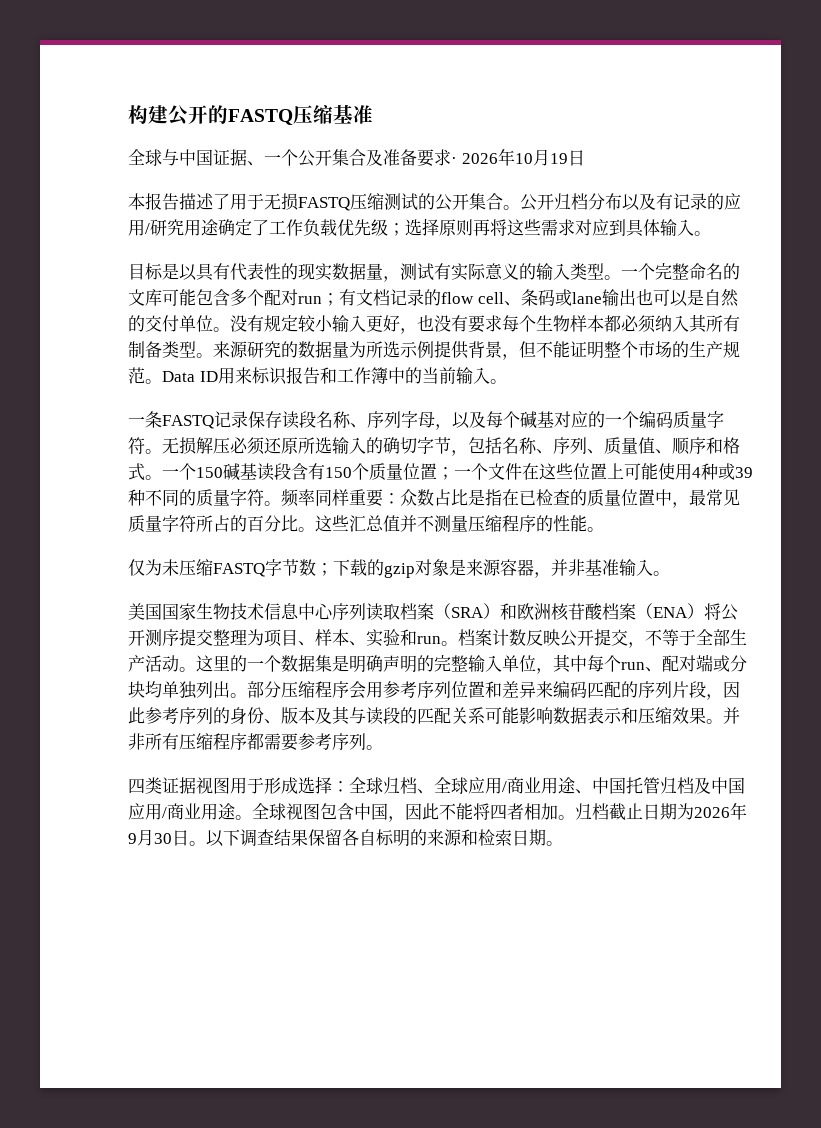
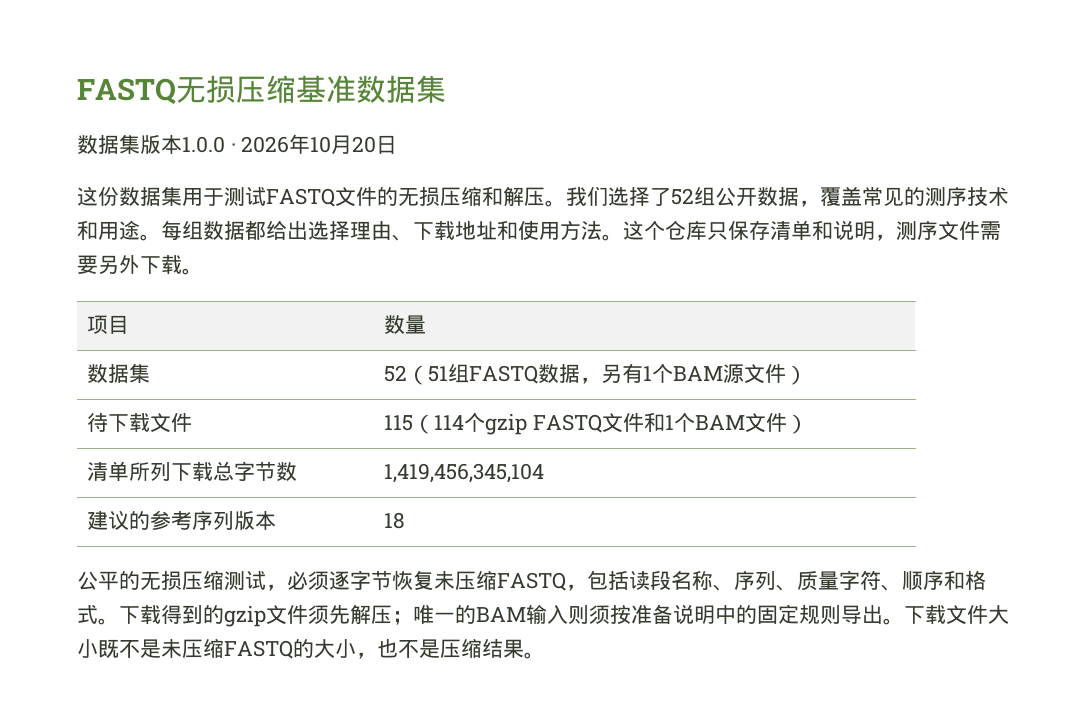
- 构建公开的FASTQ压缩基准
- 全球与中国证据、一个公开集合及准备要求· 2026年10月19日
+ FASTQ无损压缩基准数据集
+ 数据集版本1.0.0 · 2026年10月20日
- 本报告描述了用于无损FASTQ压缩测试的公开集合。公开归档分布以及有记录的应用/研究用途确定了工作负载优先级；选择原则再将这些需求对应到具体输入。
- 目标是以具有代表性的现实数据量，测试有实际意义的输入类型。一个完整命名的文库可能包含多个配对run；有文档记录的flow cell、条码或lane输出也可以是自然的交付单位。没有规定较小输入更好，也没有要求每个生物样本都必须纳入其所有制备类型。来源研究的数据量为所选示例提供背景，但不能证明整个市场的生产规范。Data ID用来标识报告和工作簿中的当前输入。
- 一条FASTQ记录保存读段名称、序列字母，以及每个碱基对应的一个编码质量字符。无损解压必须还原所选输入的确切字节，包括名称、序列、质量值、顺序和格式。
+ 这份数据集用于测试FASTQ文件的无损压缩和解压。我们选择了52组公开数据，覆盖常见的测序技术和用途。每组数据都给出选择理由、下载地址和使用方法。这个仓库只保存清单和说明，测序文件需要另外下载。
+ 项目 | 数量
+ 数据集 | 52（51组FASTQ数据，另有1个BAM源文件）
+ 待下载文件 | 115（114个gzip FASTQ文件和1个BAM文件）
+ 清单所列下载总字节数 | 1,419,456,345,104
+ 建议的参考序列版本 | 18
+ 公平的无损压缩测试，必须逐字节恢复未压缩FASTQ，包括读段名称、序列、质量字符、顺序和格式。
- 一个150碱基读段含有150个质量位置；一个文件在这些位置上可能使用4种或39种不同的质量字符。频率同样重要：众数占比是指在已检查的质量位置中，最常见质量字符所占的百分比。这些汇总值并不测量压缩程序的性能。
- 仅为未压缩FASTQ字节数；下载的gzip对象是来源容器，并非基准输入。
- 美国国家生物技术信息中心序列读取档案（SRA）和欧洲核苷酸档案（ENA）将公开测序提交整理为项目、样本、实验和run。档案计数反映公开提交，不等于全部生产活动。这里的一个数据集是明确声明的完整输入单位，其中每个run、配对端或分块均单独列出。部分压缩程序会用参考序列位置和差异来编码匹配的序列片段，因此参考序列的身份、版本及其与读段的匹配关系可能影响数据表示和压缩效果。并非所有压缩程序都需要参考序列。
- 四类证据视图用于形成选择：全球归档、全球应用/商业用途、中国托管归档及中国应用/商业用途。全球视图包含中国，因此不能将四者相加。归档截止日期为2026年9月30日。以下调查结果保留各自标明的来源和检索日期。
+ 下载得到的gzip文件须先解压；唯一的BAM输入则须按准备说明中的固定规则导出。下载文件大小既不是未压缩FASTQ的大小，也不是压缩结果。

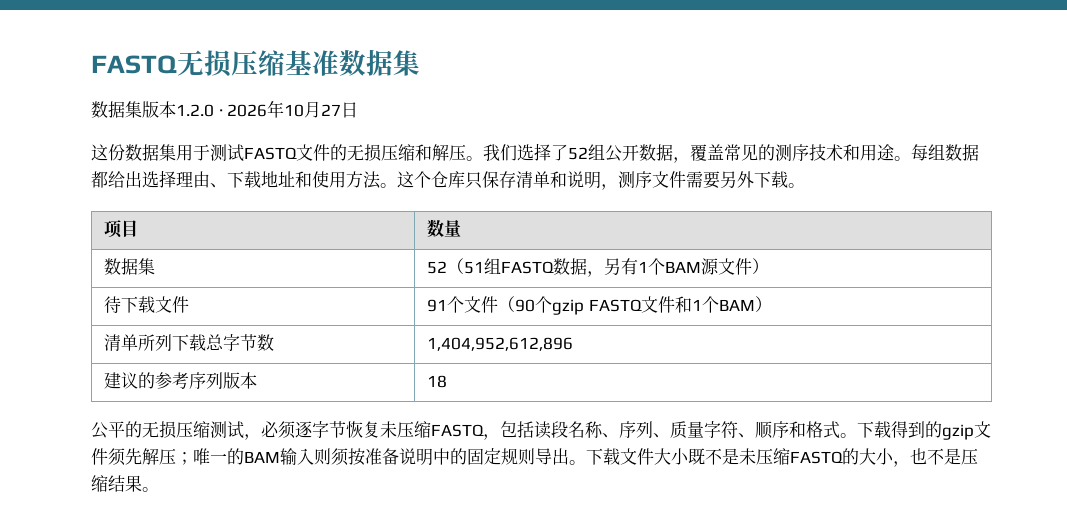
- 数据集版本1.0.0 · 2026年10月20日
+ 数据集版本1.2.0 · 2026年10月27日
- 待下载文件 | 115（114个gzip FASTQ文件和1个BAM文件）
+ 待下载文件 | 91个文件（90个gzip FASTQ文件和1个BAM）
- 清单所列下载总字节数 | 1,419,456,345,104
+ 清单所列下载总字节数 | 1,404,952,612,896

